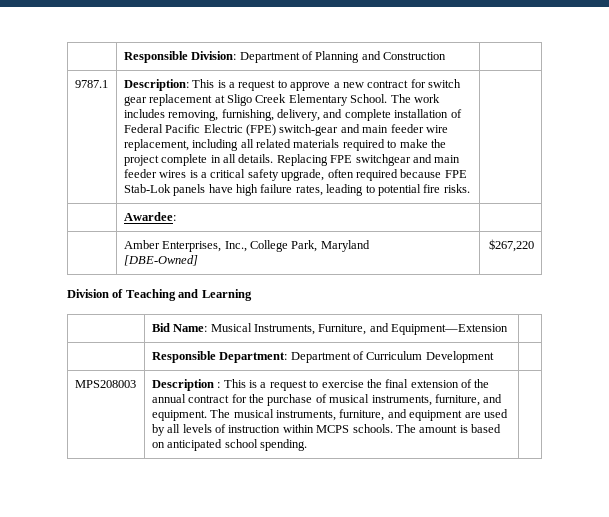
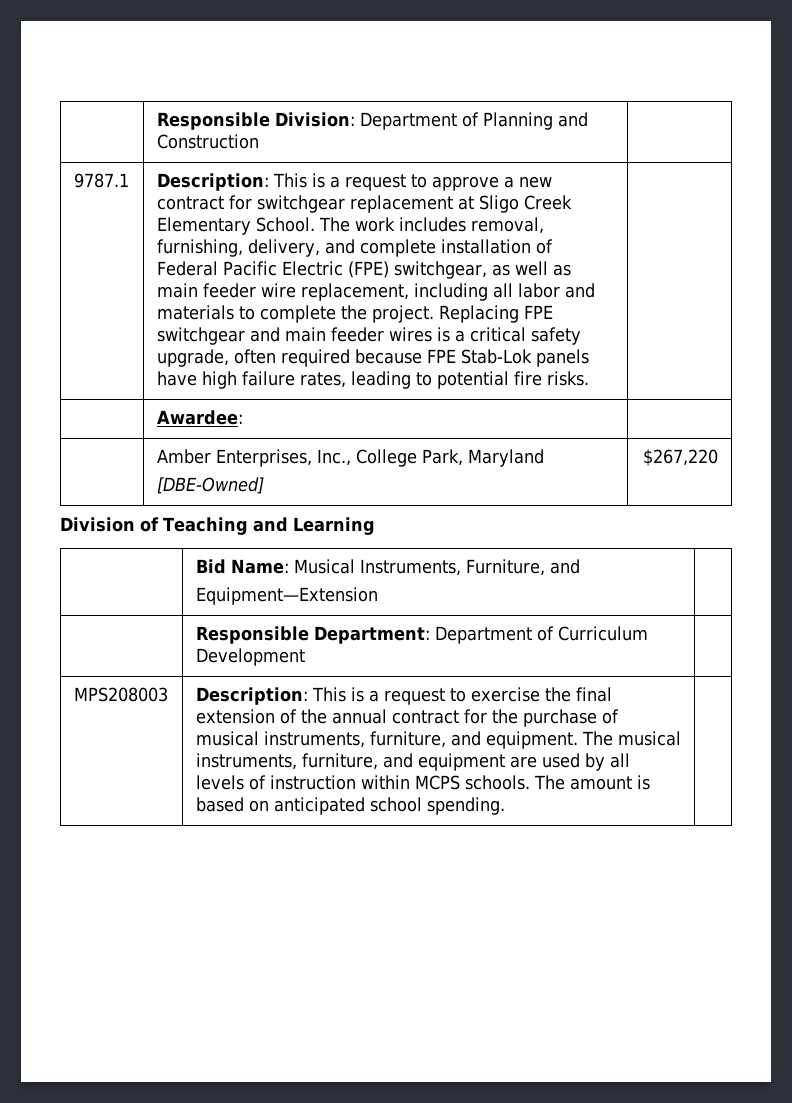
- Description: This is a request to approve a new contract for switch gear replacement at Sligo Creek Elementary School.
+ Description: This is a request to approve a new contract for switchgear replacement at Sligo Creek Elementary School.
- The work includes removing, furnishing, delivery, and complete installation of Federal Pacific Electric (FPE) switch-gear and main feeder wire replacement, including all related materials required to make the project complete in all details.
+ The work includes removal, furnishing, delivery, and complete installation of Federal Pacific Electric (FPE) switchgear, as well as main feeder wire replacement, including all labor and materials to complete the project.
- | Bid Name: Musical Instruments, Furniture, and Equipment—Extension |
+ | Bid Name: Musical Instruments, Furniture, and
+ Equipment—Extension |
- Description : This is a request to exercise the final extension of the annual contract for the purchase of musical instruments, furniture, and equipment.
+ Description: This is a request to exercise the final extension of the annual contract for the purchase of musical instruments, furniture, and equipment.

